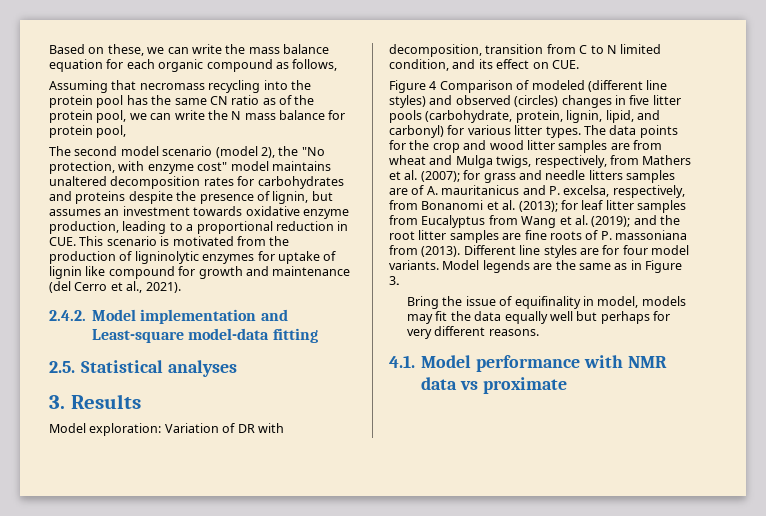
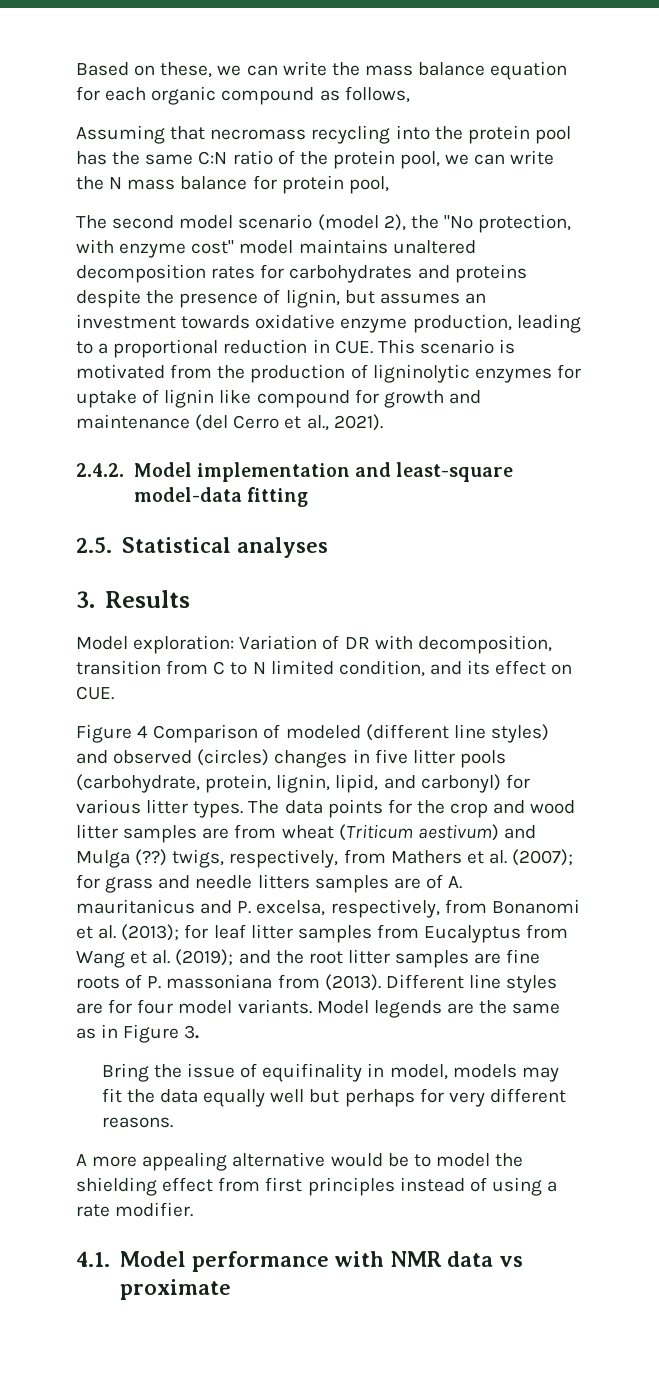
- Assuming that necromass recycling into the protein pool has the same CN ratio as of the protein pool, we can write the N mass balance for protein pool,
+ Assuming that necromass recycling into the protein pool has the same C:N ratio of the protein pool, we can write the N mass balance for protein pool,
- 2.4.2. Model implementation and Least-square model-data fitting
+ 2.4.2. Model implementation and least-square model-data fitting
- The data points for the crop and wood litter samples are from wheat and Mulga twigs, respectively, from Mathers et al. (2007);
+ The data points for the crop and wood litter samples are from wheat (Triticum aestivum) and Mulga (??) twigs, respectively, from Mathers et al. (2007);
+ A more appealing alternative would be to model the shielding effect from first principles instead of using a rate modifier.

